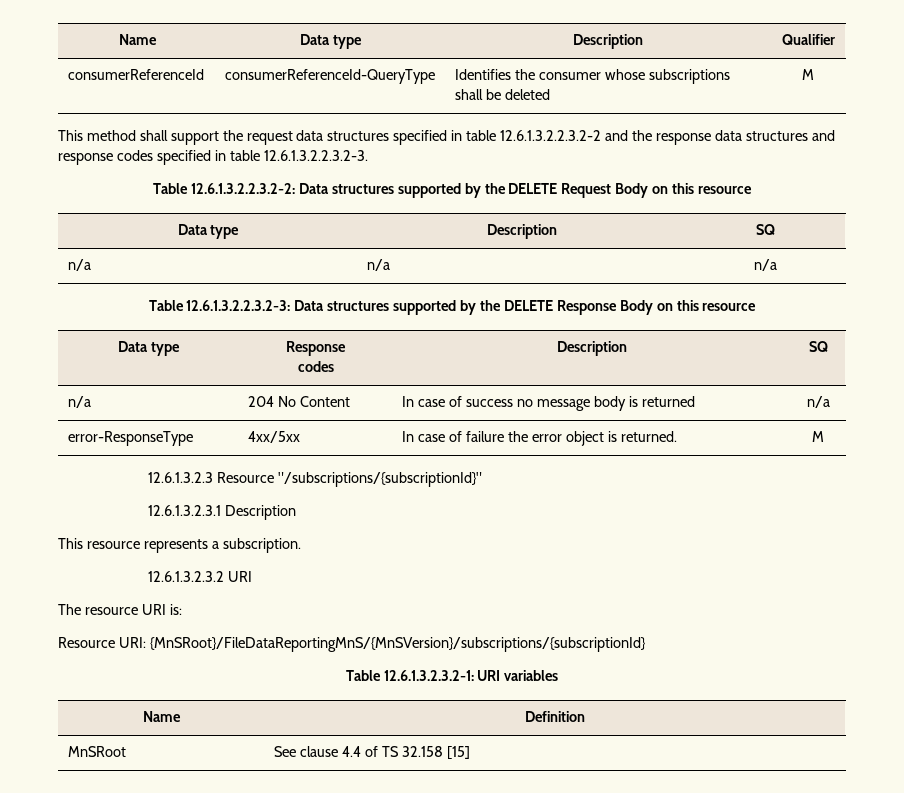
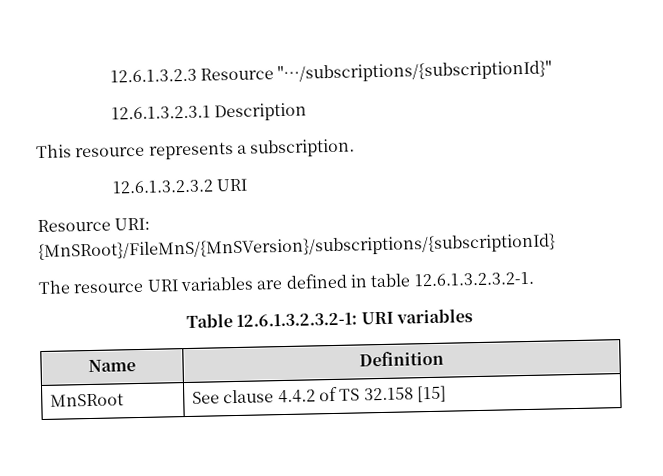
- Name | Data type | Description | Qualifier
- consumerReferenceId | consumerReferenceId-QueryType | Identifies the consumer whose subscriptions shall be deleted | M
- This method shall support the request data structures specified in table 12.6.1.3.2.2.3.2-2 and the response data structures and response codes specified in table 12.6.1.3.2.2.3.2-3.
- Table 12.6.1.3.2.2.3.2-2: Data structures supported by the DELETE Request Body on this resource
- Data type | Description | SQ
- n/a | n/a | n/a
- Table 12.6.1.3.2.2.3.2-3: Data structures supported by the DELETE Response Body on this resource
- Data type | Response
- codes | Description | SQ
- n/a | 204 No Content | In case of success no message body is returned | n/a
- error-ResponseType | 4xx/5xx | In case of failure the error object is returned. | M
- 12.6.1.3.2.3 Resource "/subscriptions/{subscriptionId}"
+ 12.6.1.3.2.3 Resource "…/subscriptions/{subscriptionId}"
+ Resource URI: {MnSRoot}/FileMnS/{MnSVersion}/subscriptions/{subscriptionId}
- The resource URI is:
- Resource URI: {MnSRoot}/FileDataReportingMnS/{MnSVersion}/subscriptions/{subscriptionId}
+ The resource URI variables are defined in table 12.6.1.3.2.3.2-1.
- MnSRoot | See clause 4.4 of TS 32.158 [15]
+ MnSRoot | See clause 4.4.2 of TS 32.158 [15]

